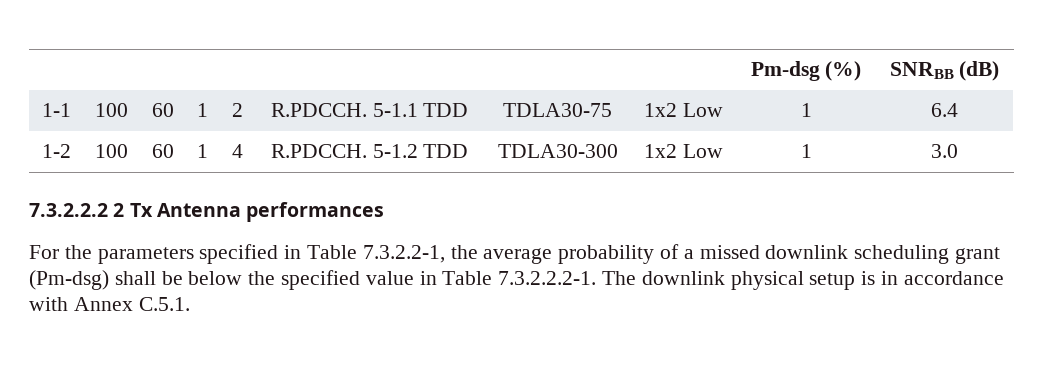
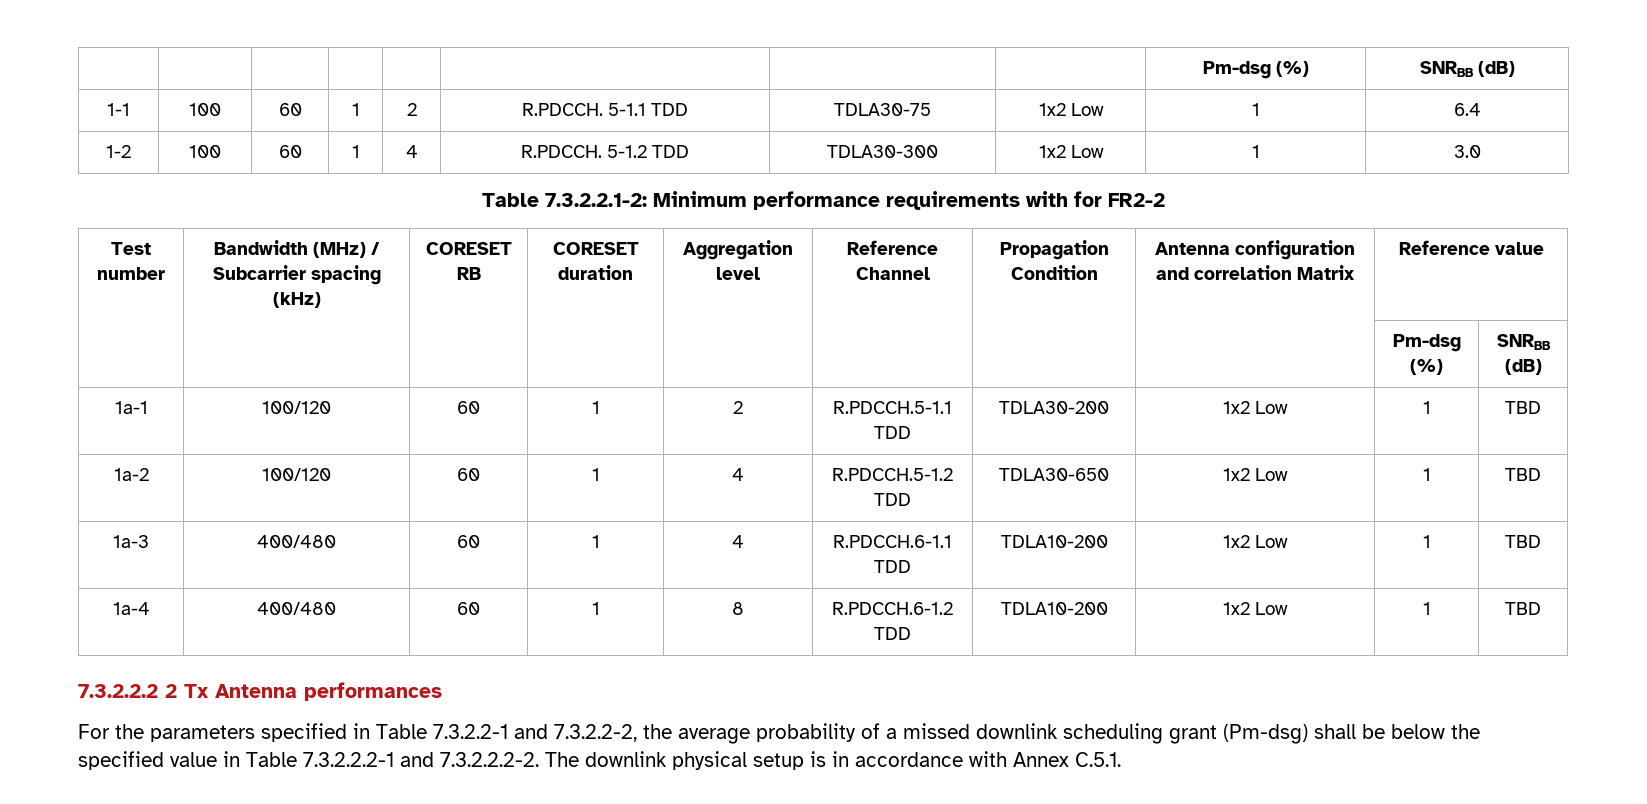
+ Table 7.3.2.2.1-2: Minimum performance requirements with for FR2-2
+ Test number | Bandwidth (MHz) / Subcarrier spacing (kHz) | CORESET RB | CORESET duration | Aggregation level | Reference Channel | Propagation Condition | Antenna configuration and correlation Matrix | Reference value
+ | | | | | | | | Pm-dsg (%) | SNRBB (dB)
+ 1a-1 | 100/120 | 60 | 1 | 2 | R.PDCCH.5-1.1 TDD | TDLA30-200 | 1x2 Low | 1 | TBD
+ 1a-2 | 100/120 | 60 | 1 | 4 | R.PDCCH.5-1.2 TDD | TDLA30-650 | 1x2 Low | 1 | TBD
+ 1a-3 | 400/480 | 60 | 1 | 4 | R.PDCCH.6-1.1 TDD | TDLA10-200 | 1x2 Low | 1 | TBD
+ 1a-4 | 400/480 | 60 | 1 | 8 | R.PDCCH.6-1.2 TDD | TDLA10-200 | 1x2 Low | 1 | TBD
- For the parameters specified in Table 7.3.2.2-1, the average probability of a missed downlink scheduling grant (Pm-dsg) shall be below the specified value in Table 7.3.2.2.2-1. The downlink physical setup is in accordance with Annex C.5.1.
+ For the parameters specified in Table 7.3.2.2-1 and 7.3.2.2-2, the average probability of a missed downlink scheduling grant (Pm-dsg) shall be below the specified value in Table 7.3.2.2.2-1 and 7.3.2.2.2-2. The downlink physical setup is in accordance with Annex C.5.1.

